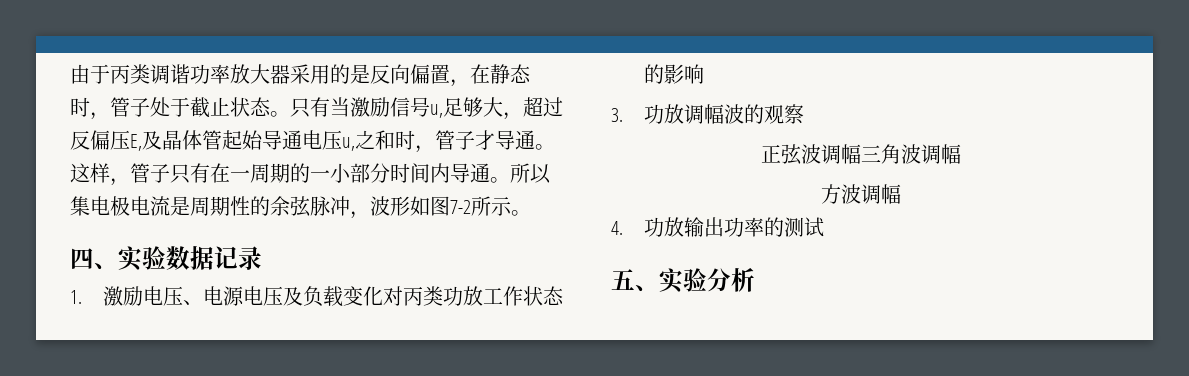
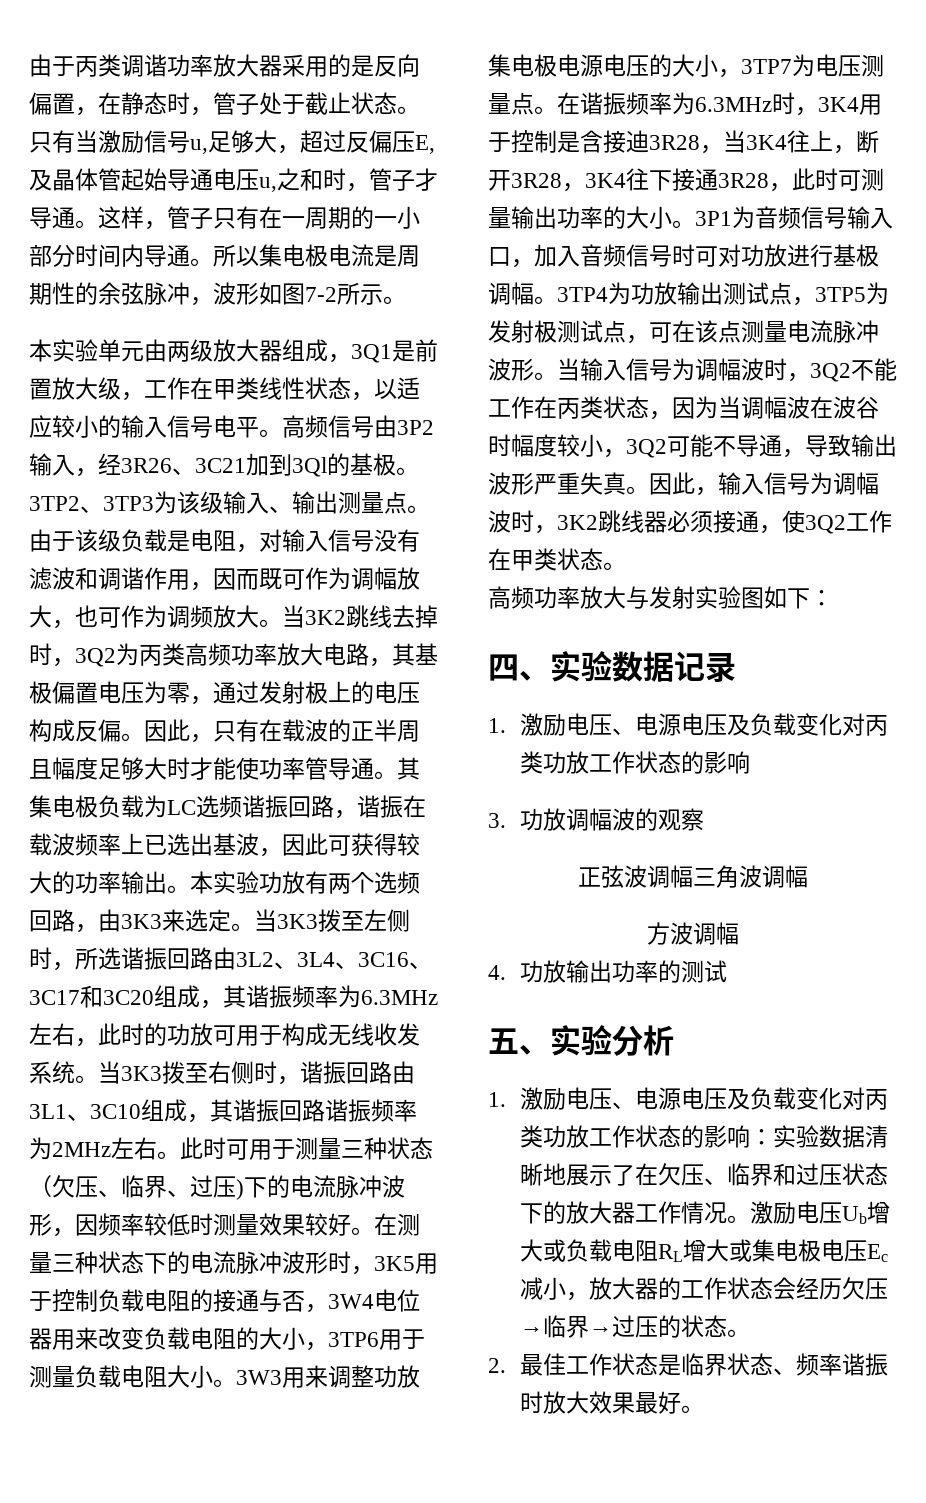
+ 本实验单元由两级放大器组成，3Q1是前置放大级，工作在甲类线性状态，以适应较小的输入信号电平。高频信号由3P2输入，经3R26、3C21加到3Ql的基极。3TP2、3TP3为该级输入、输出测量点。由于该级负载是电阻，对输入信号没有滤波和调谐作用，因而既可作为调幅放大，也可作为调频放大。当3K2跳线去掉时，3Q2为丙类高频功率放大电路，其基极偏置电压为零，通过发射极上的电压构成反偏。因此，只有在载波的正半周且幅度足够大时才能使功率管导通。其集电极负载为LC选频谐振回路，谐振在载波频率上已选出基波，因此可获得较大的功率输出。本实验功放有两个选频回路，由3K3来选定。当3K3拨至左侧时，所选谐振回路由3L2、3L4、3C16、3C17和3C20组成，其谐振频率为6.3MHz左右，此时的功放可用于构成无线收发系统。当3K3拨至右侧时，谐振回路由3L1、3C10组成，其谐振回路谐振频率为2MHz左右。此时可用于测量三种状态（欠压、临界、过压)下的电流脉冲波形，因频率较低时测量效果较好。在测量三种状态下的电流脉冲波形时，3K5用于控制负载电阻的接通与否，3W4电位器用来改变负载电阻的大小，3TP6用于测量负载电阻大小。3W3用来调整功放集电极电源电压的大小，3TP7为电压测量点。在谐振频率为6.3MHz时，3K4用于控制是含接迪3R28，当3K4往上，断开3R28，3K4往下接通3R28，此时可测量输出功率的大小。3P1为音频信号输入口，加入音频信号时可对功放进行基极调幅。3TP4为功放输出测试点，3TP5为发射极测试点，可在该点测量电流脉冲波形。当输入信号为调幅波时，3Q2不能工作在丙类状态，因为当调幅波在波谷时幅度较小，3Q2可能不导通，导致输出波形严重失真。因此，输入信号为调幅波时，3K2跳线器必须接通，使3Q2工作在甲类状态。
+ 高频功率放大与发射实验图如下：
+ 1.激励电压、电源电压及负载变化对丙类功放工作状态的影响：实验数据清晰地展示了在欠压、临界和过压状态下的放大器工作情况。激励电压Ub增大或负载电阻RL增大或集电极电压Ec减小，放大器的工作状态会经历欠压→临界→过压的状态。
+ 2.最佳工作状态是临界状态、频率谐振时放大效果最好。

